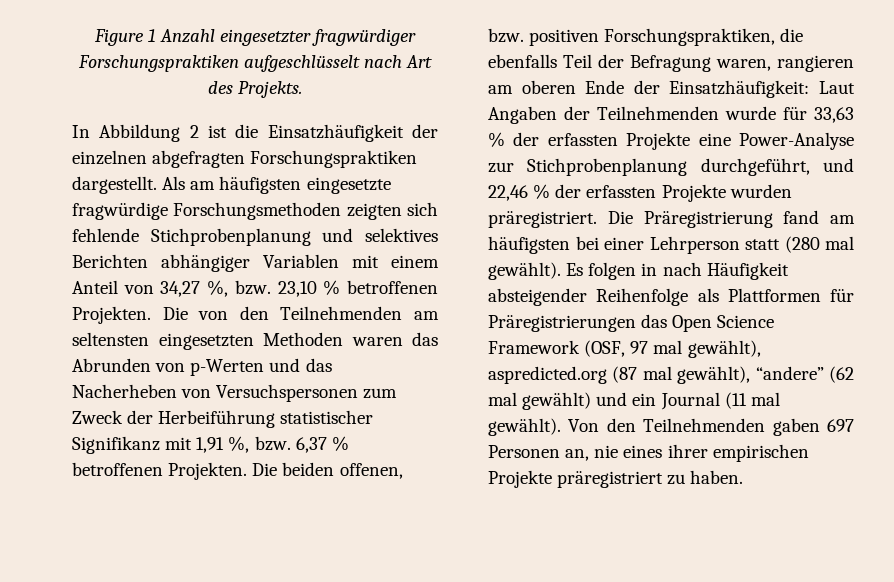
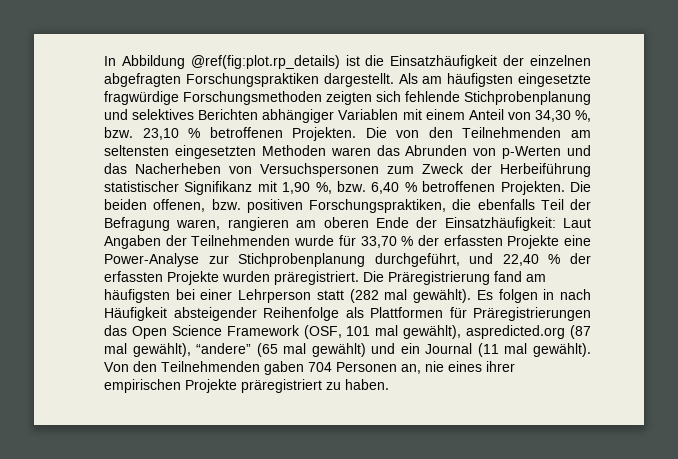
- Figure 1 Anzahl eingesetzter fragwürdiger Forschungspraktiken aufgeschlüsselt nach Art des Projekts.
- In Abbildung 2 ist die Einsatzhäufigkeit der einzelnen abgefragten Forschungspraktiken dargestellt.
+ In Abbildung @ref(fig:plot.rp_details) ist die Einsatzhäufigkeit der einzelnen abgefragten Forschungspraktiken dargestellt.
- Als am häufigsten eingesetzte fragwürdige Forschungsmethoden zeigten sich fehlende Stichprobenplanung und selektives Berichten abhängiger Variablen mit einem Anteil von 34,27 %, bzw. 23,10 % betroffenen Projekten.
+ Als am häufigsten eingesetzte fragwürdige Forschungsmethoden zeigten sich fehlende Stichprobenplanung und selektives Berichten abhängiger Variablen mit einem Anteil von 34,30 %, bzw. 23,10 % betroffenen Projekten.
- Die von den Teilnehmenden am seltensten eingesetzten Methoden waren das Abrunden von p-Werten und das Nacherheben von Versuchspersonen zum Zweck der Herbeiführung statistischer Signifikanz mit 1,91 %, bzw. 6,37 % betroffenen Projekten.
+ Die von den Teilnehmenden am seltensten eingesetzten Methoden waren das Abrunden von p-Werten und das Nacherheben von Versuchspersonen zum Zweck der Herbeiführung statistischer Signifikanz mit 1,90 %, bzw. 6,40 % betroffenen Projekten.
- Die beiden offenen, bzw. positiven Forschungspraktiken, die ebenfalls Teil der Befragung waren, rangieren am oberen Ende der Einsatzhäufigkeit: Laut Angaben der Teilnehmenden wurde für 33,63 % der erfassten Projekte eine Power-Analyse zur Stichprobenplanung durchgeführt, und 22,46 % der erfassten Projekte wurden präregistriert.
+ Die beiden offenen, bzw. positiven Forschungspraktiken, die ebenfalls Teil der Befragung waren, rangieren am oberen Ende der Einsatzhäufigkeit: Laut Angaben der Teilnehmenden wurde für 33,70 % der erfassten Projekte eine Power-Analyse zur Stichprobenplanung durchgeführt, und 22,40 % der erfassten Projekte wurden präregistriert.
- Die Präregistrierung fand am häufigsten bei einer Lehrperson statt (280 mal gewählt).
+ Die Präregistrierung fand am häufigsten bei einer Lehrperson statt (282 mal gewählt).
- Es folgen in nach Häufigkeit absteigender Reihenfolge als Plattformen für Präregistrierungen das Open Science Framework (OSF, 97 mal gewählt), aspredicted.org (87 mal gewählt), “andere” (62 mal gewählt) und ein Journal (11 mal gewählt).
+ Es folgen in nach Häufigkeit absteigender Reihenfolge als Plattformen für Präregistrierungen das Open Science Framework (OSF, 101 mal gewählt), aspredicted.org (87 mal gewählt), “andere” (65 mal gewählt) und ein Journal (11 mal gewählt).
- Von den Teilnehmenden gaben 697 Personen an, nie eines ihrer empirischen Projekte präregistriert zu haben.
+ Von den Teilnehmenden gaben 704 Personen an, nie eines ihrer empirischen Projekte präregistriert zu haben.

